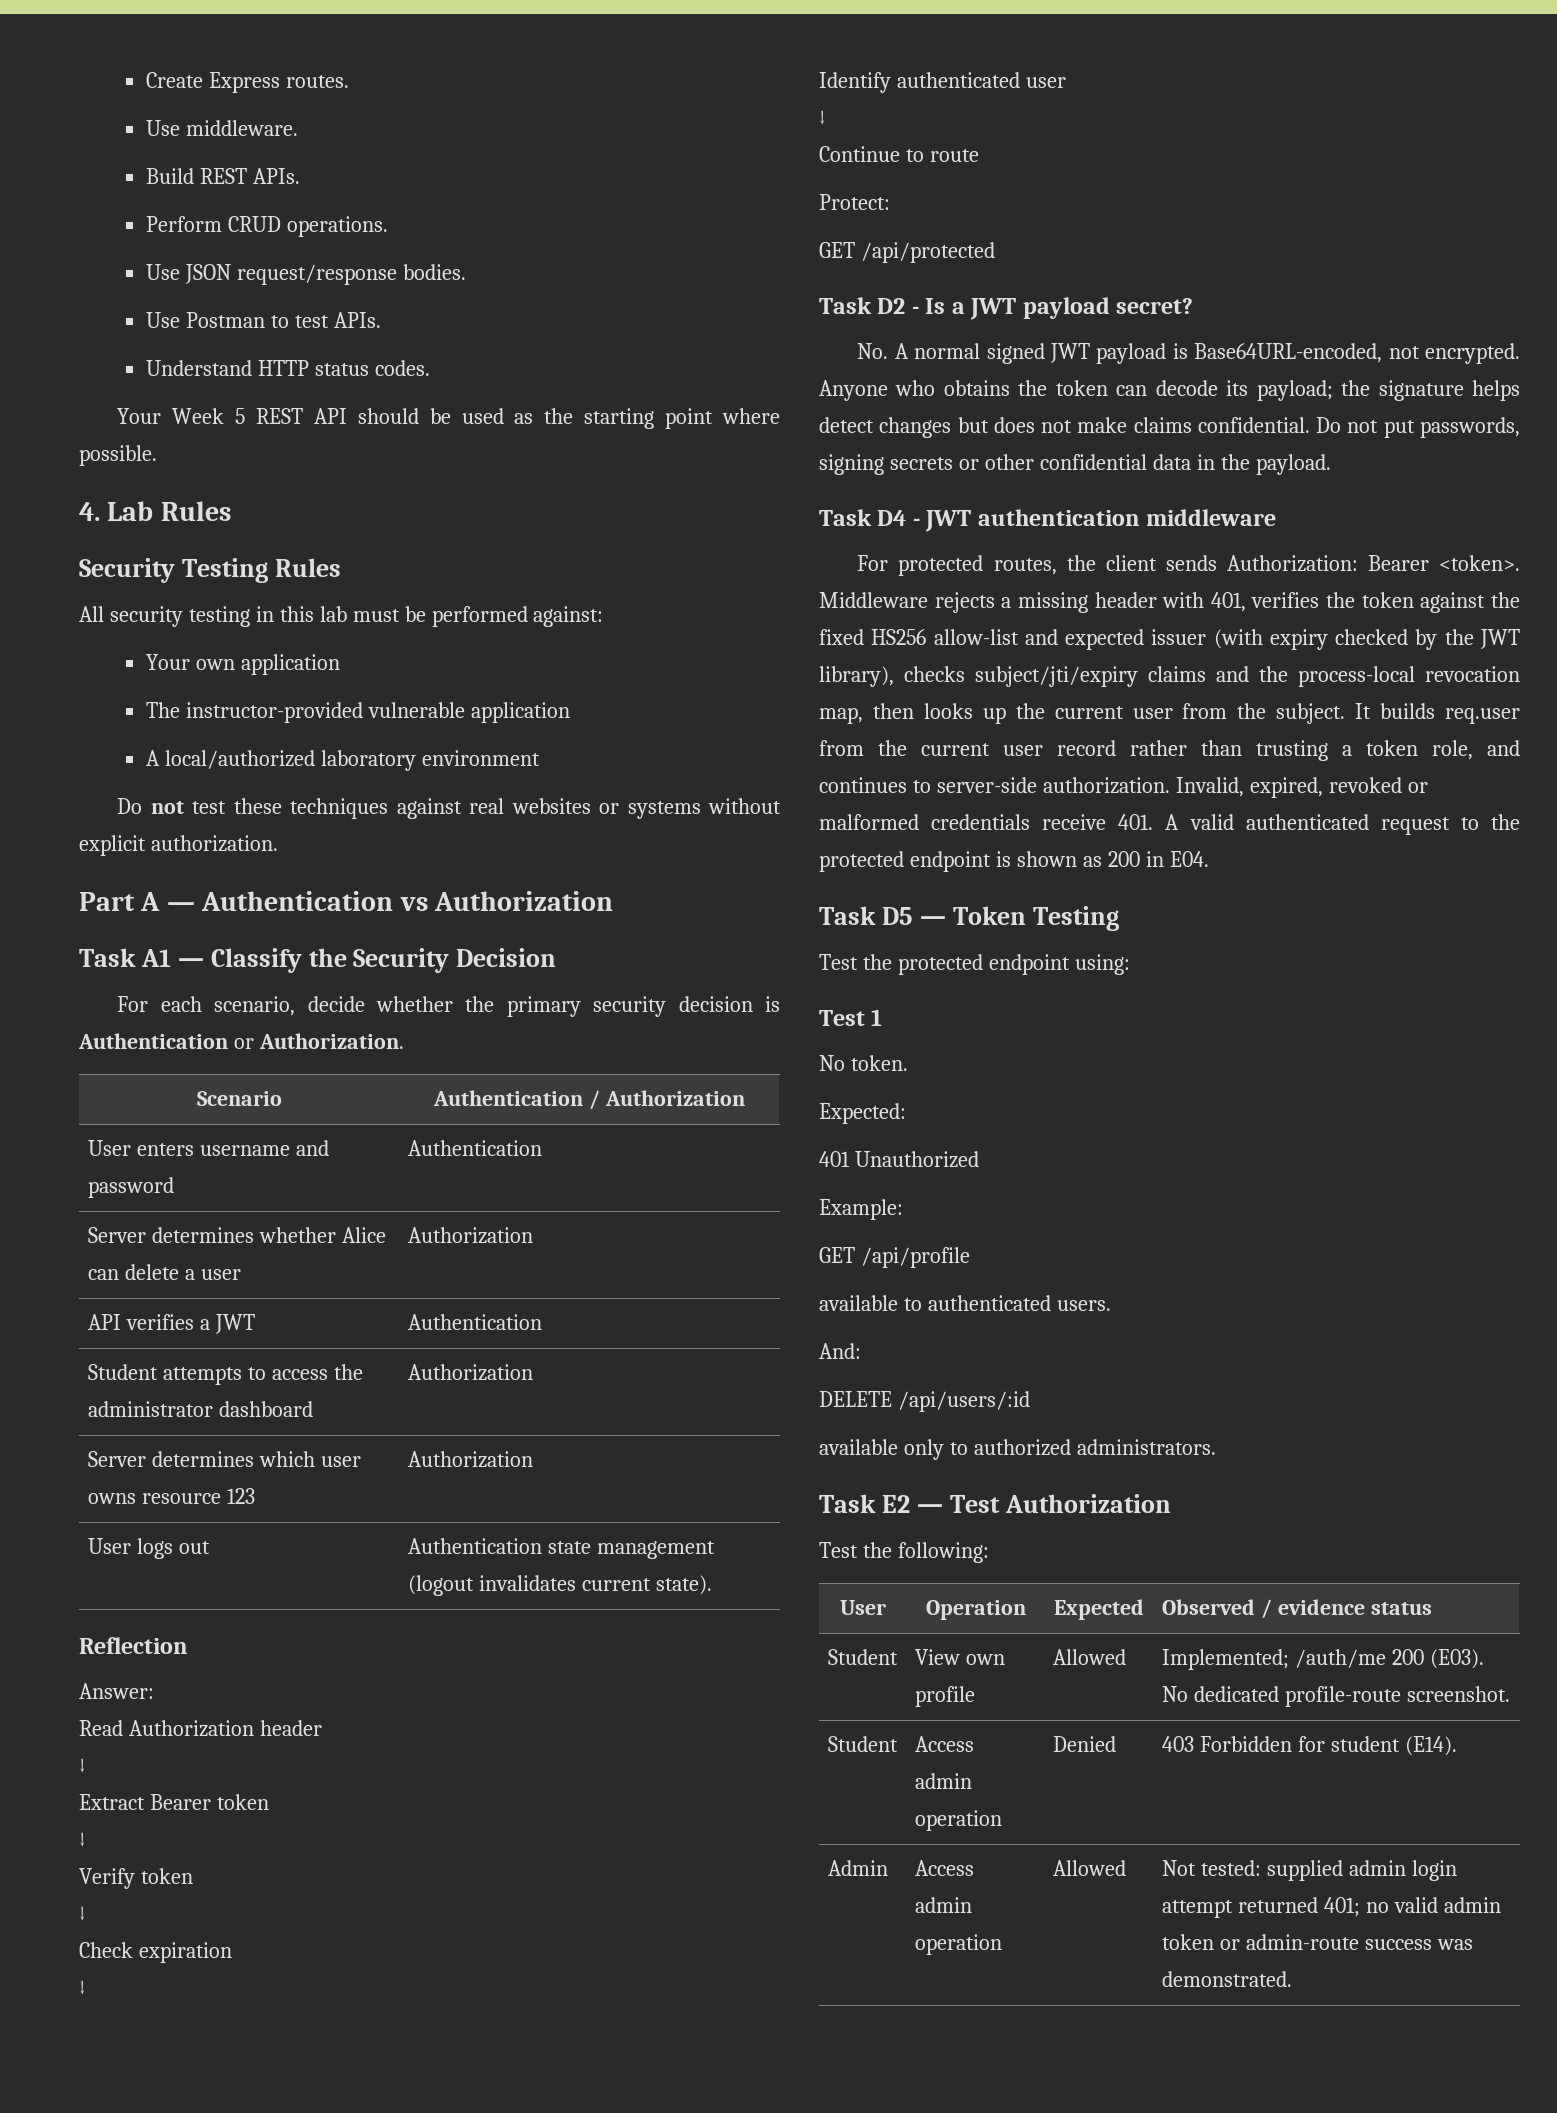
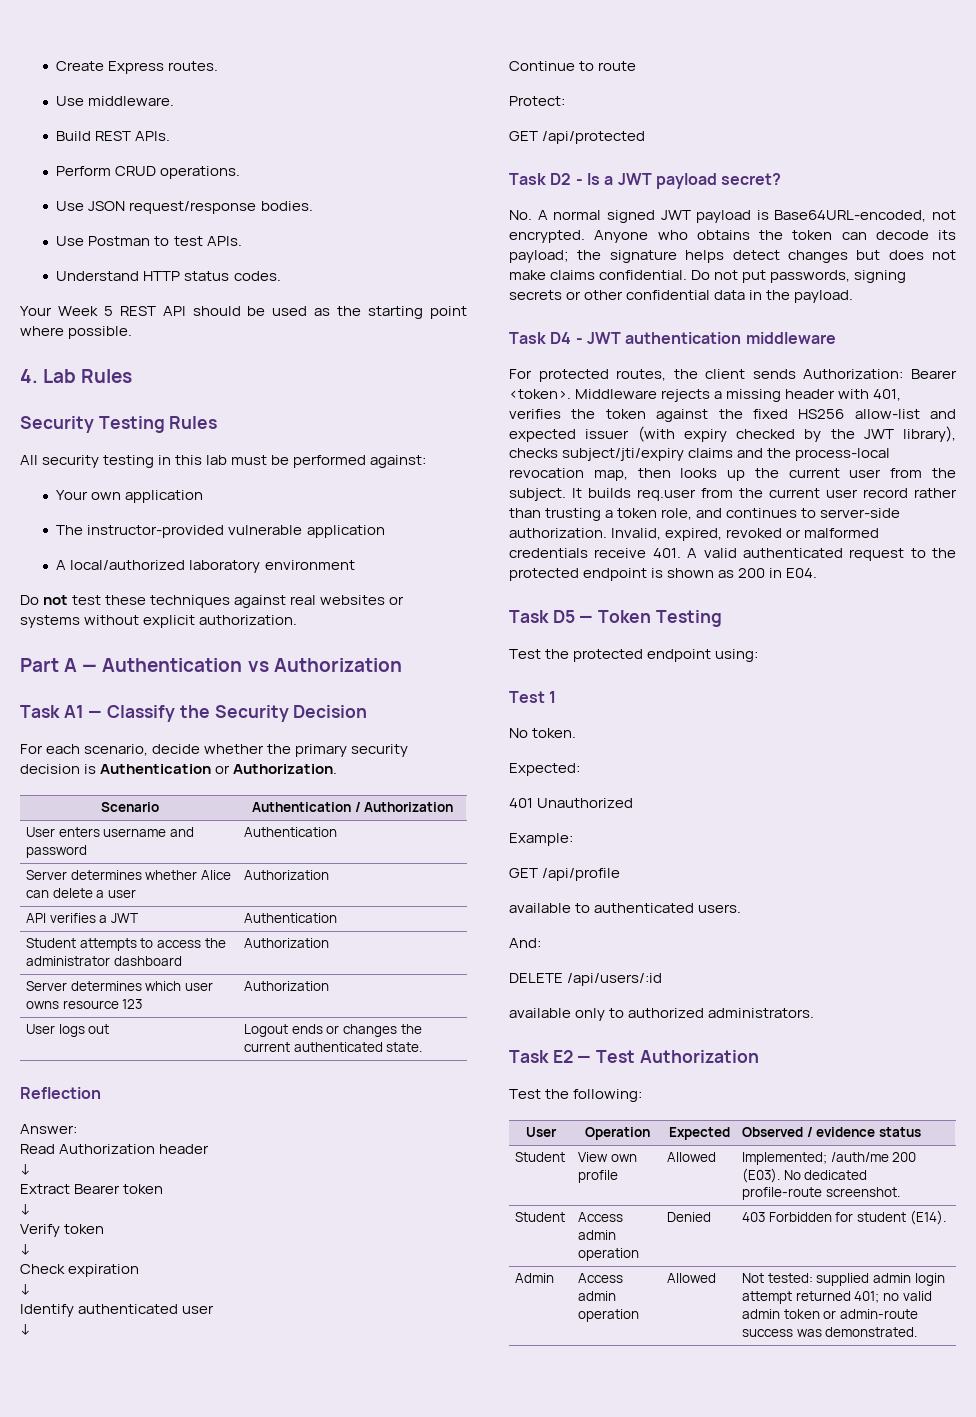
- User logs out | Authentication state management (logout invalidates current state).
+ User logs out | Logout ends or changes the current authenticated state.

